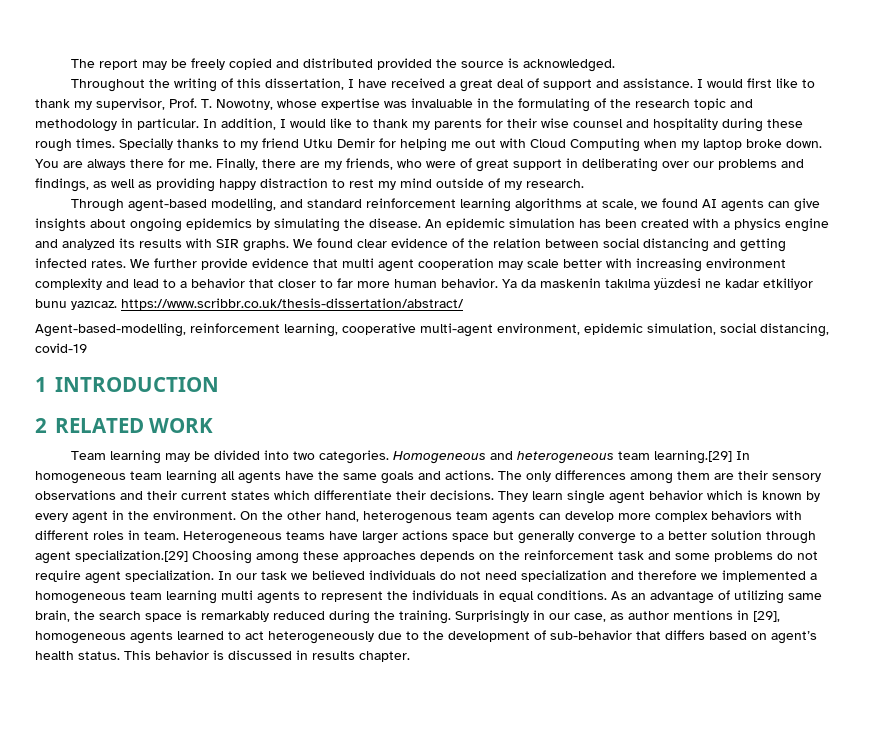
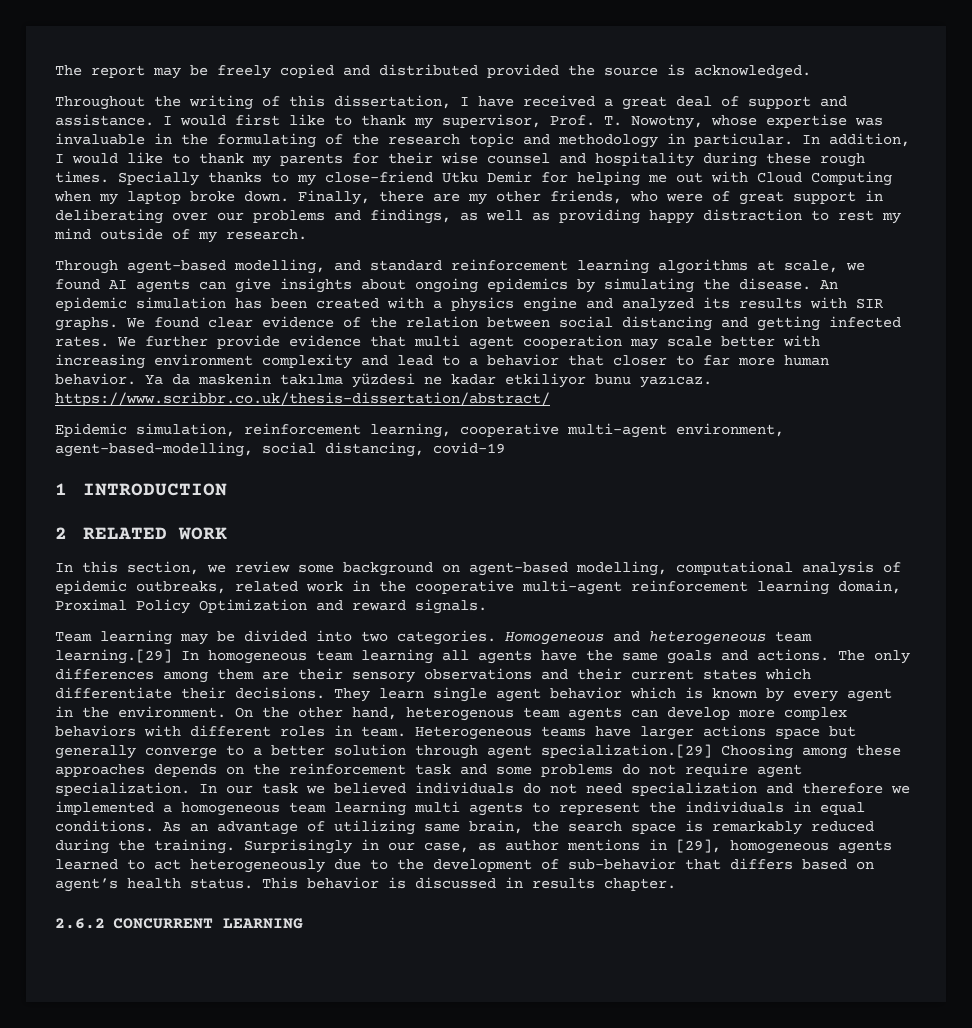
- Specially thanks to my friend Utku Demir for helping me out with Cloud Computing when my laptop broke down.
+ Specially thanks to my close-friend Utku Demir for helping me out with Cloud Computing when my laptop broke down.
- You are always there for me.
- Finally, there are my friends, who were of great support in deliberating over our problems and findings, as well as providing happy distraction to rest my mind outside of my research.
+ Finally, there are my other friends, who were of great support in deliberating over our problems and findings, as well as providing happy distraction to rest my mind outside of my research.
- Agent-based-modelling, reinforcement learning, cooperative multi-agent environment, epidemic simulation, social distancing, covid-19
+ Epidemic simulation, reinforcement learning, cooperative multi-agent environment, agent-based-modelling, social distancing, covid-19
+ In this section, we review some background on agent-based modelling, computational analysis of epidemic outbreaks, related work in the cooperative multi-agent reinforcement learning domain, Proximal Policy Optimization and reward signals.
+ 2.6.2 CONCURRENT LEARNING

